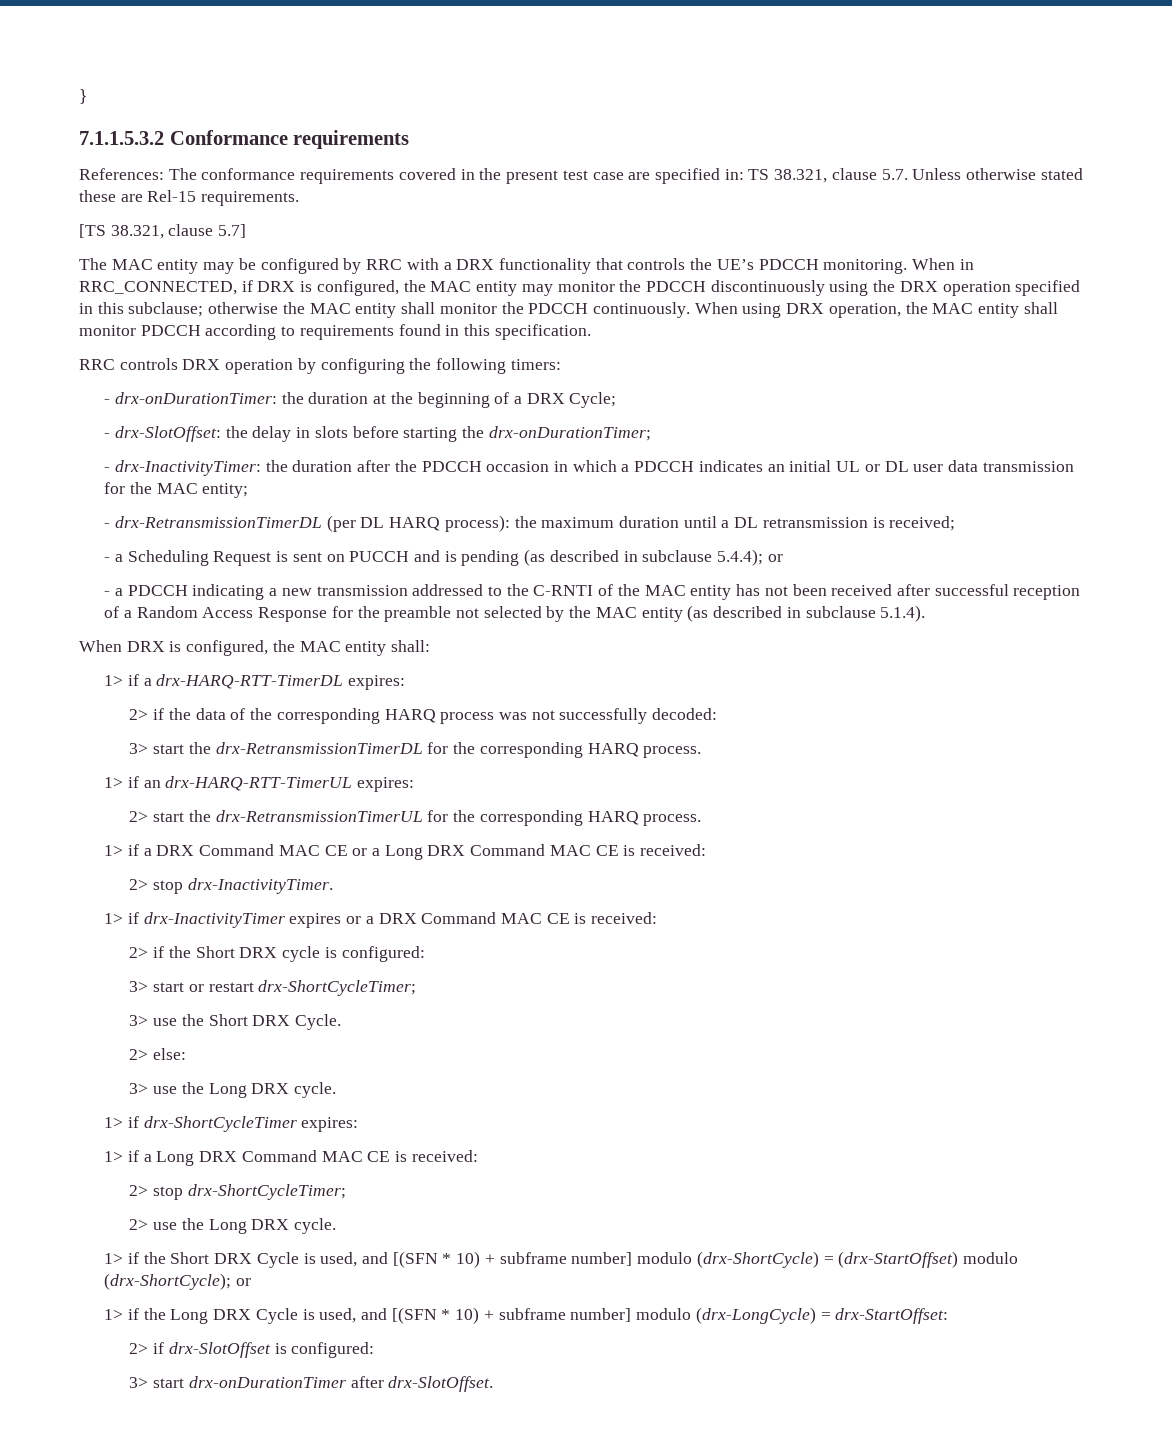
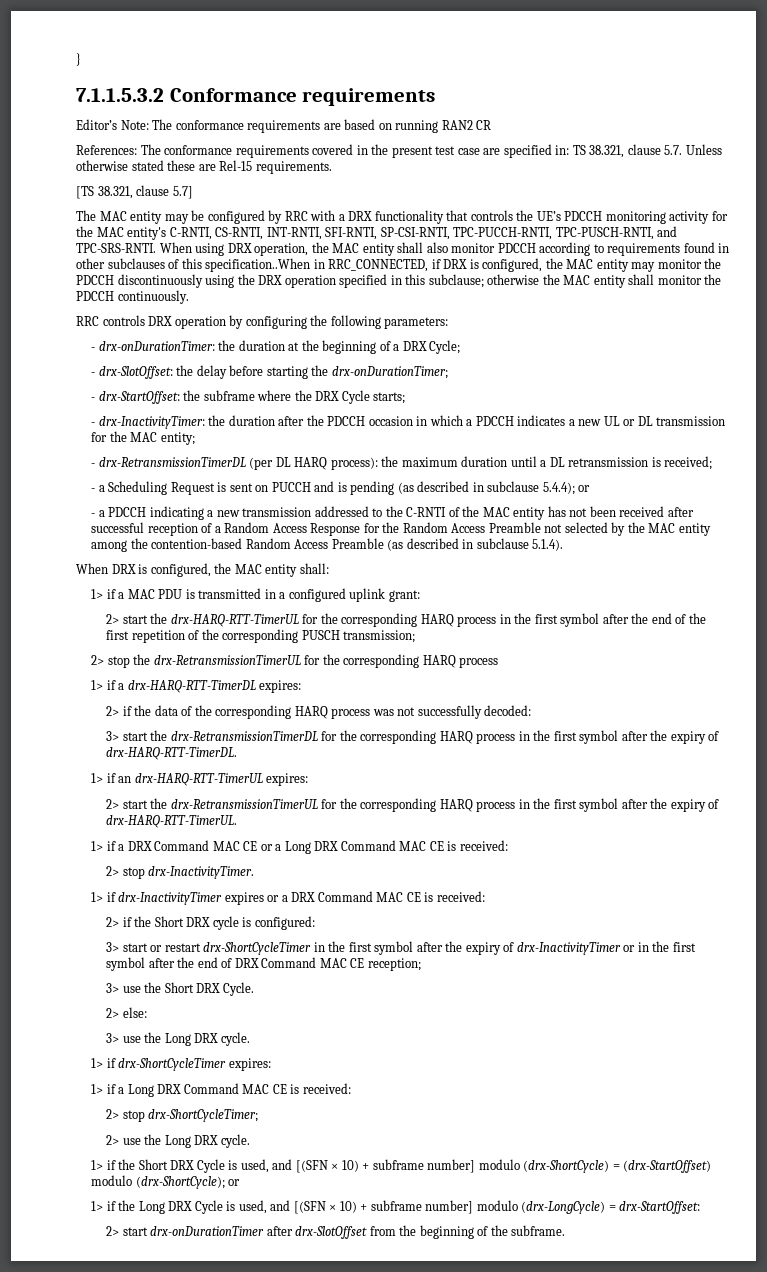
+ Editor’s Note: The conformance requirements are based on running RAN2 CR
- The MAC entity may be configured by RRC with a DRX functionality that controls the UE’s PDCCH monitoring. When in RRC_CONNECTED, if DRX is configured, the MAC entity may monitor the PDCCH discontinuously using the DRX operation specified in this subclause; otherwise the MAC entity shall monitor the PDCCH continuously. When using DRX operation, the MAC entity shall monitor PDCCH according to requirements found in this specification.
+ The MAC entity may be configured by RRC with a DRX functionality that controls the UE’s PDCCH monitoring activity for the MAC entity's C-RNTI, CS-RNTI, INT-RNTI, SFI-RNTI, SP-CSI-RNTI, TPC-PUCCH-RNTI, TPC-PUSCH-RNTI, and TPC-SRS-RNTI. When using DRX operation, the MAC entity shall also monitor PDCCH according to requirements found in other subclauses of this specification..When in RRC_CONNECTED, if DRX is configured, the MAC entity may monitor the PDCCH discontinuously using the DRX operation specified in this subclause; otherwise the MAC entity shall monitor the PDCCH continuously.
- RRC controls DRX operation by configuring the following timers:
+ RRC controls DRX operation by configuring the following parameters:
- - drx-SlotOffset: the delay in slots before starting the drx-onDurationTimer;
+ - drx-SlotOffset: the delay before starting the drx-onDurationTimer;
+ - drx-StartOffset: the subframe where the DRX Cycle starts;
- - drx-InactivityTimer: the duration after the PDCCH occasion in which a PDCCH indicates an initial UL or DL user data transmission for the MAC entity;
+ - drx-InactivityTimer: the duration after the PDCCH occasion in which a PDCCH indicates a new UL or DL transmission for the MAC entity;
- - a PDCCH indicating a new transmission addressed to the C-RNTI of the MAC entity has not been received after successful reception of a Random Access Response for the preamble not selected by the MAC entity (as described in subclause 5.1.4).
+ - a PDCCH indicating a new transmission addressed to the C-RNTI of the MAC entity has not been received after successful reception of a Random Access Response for the Random Access Preamble not selected by the MAC entity among the contention-based Random Access Preamble (as described in subclause 5.1.4).
+ 1> if a MAC PDU is transmitted in a configured uplink grant:
+ 2> start the drx-HARQ-RTT-TimerUL for the corresponding HARQ process in the first symbol after the end of the first repetition of the corresponding PUSCH transmission;
+ 2> stop the drx-RetransmissionTimerUL for the corresponding HARQ process
- 3> start the drx-RetransmissionTimerDL for the corresponding HARQ process.
+ 3> start the drx-RetransmissionTimerDL for the corresponding HARQ process in the first symbol after the expiry of drx-HARQ-RTT-TimerDL.
- 2> start the drx-RetransmissionTimerUL for the corresponding HARQ process.
+ 2> start the drx-RetransmissionTimerUL for the corresponding HARQ process in the first symbol after the expiry of drx-HARQ-RTT-TimerUL.
- 3> start or restart drx-ShortCycleTimer;
+ 3> start or restart drx-ShortCycleTimer in the first symbol after the expiry of drx-InactivityTimer or in the first symbol after the end of DRX Command MAC CE reception;
- 1> if the Short DRX Cycle is used, and [(SFN * 10) + subframe number] modulo (drx-ShortCycle) = (drx-StartOffset) modulo (drx-ShortCycle); or
+ 1> if the Short DRX Cycle is used, and [(SFN × 10) + subframe number] modulo (drx-ShortCycle) = (drx-StartOffset) modulo (drx-ShortCycle); or
- 1> if the Long DRX Cycle is used, and [(SFN * 10) + subframe number] modulo (drx-LongCycle) = drx-StartOffset:
+ 1> if the Long DRX Cycle is used, and [(SFN × 10) + subframe number] modulo (drx-LongCycle) = drx-StartOffset:
- 2> if drx-SlotOffset is configured:
- 3> start drx-onDurationTimer after drx-SlotOffset.
+ 2> start drx-onDurationTimer after drx-SlotOffset from the beginning of the subframe.

